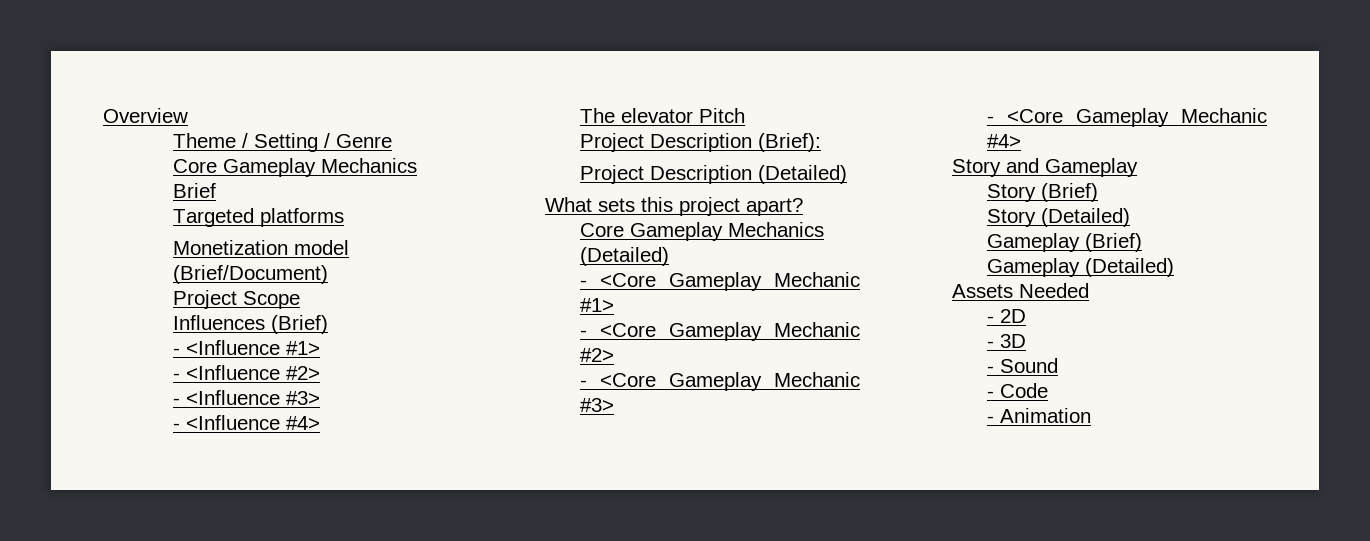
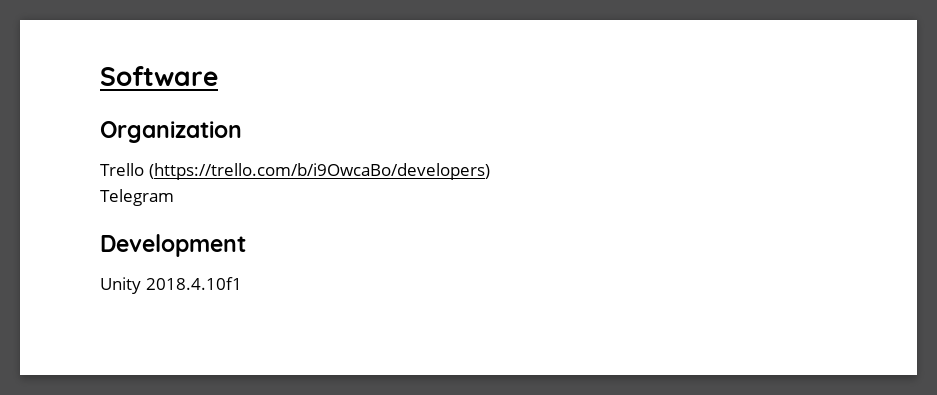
- Overview
- Theme / Setting / Genre
- Core Gameplay Mechanics Brief
- Targeted platforms
- Monetization model (Brief/Document)
- Project Scope
- Influences (Brief)
- - <Influence #1>
- - <Influence #2>
- - <Influence #3>
- - <Influence #4>
- The elevator Pitch
- Project Description (Brief):
- Project Description (Detailed)
- What sets this project apart?
- Core Gameplay Mechanics (Detailed)
- - <Core Gameplay Mechanic #1>
- - <Core Gameplay Mechanic #2>
- - <Core Gameplay Mechanic #3>
- - <Core Gameplay Mechanic #4>
- Story and Gameplay
- Story (Brief)
- Story (Detailed)
- Gameplay (Brief)
- Gameplay (Detailed)
- Assets Needed
- - 2D
- - 3D
- - Sound
- - Code
- - Animation
+ Software
+ Organization
+ Trello (https://trello.com/b/i9OwcaBo/developers)
+ Telegram
+ Development
+ Unity 2018.4.10f1

